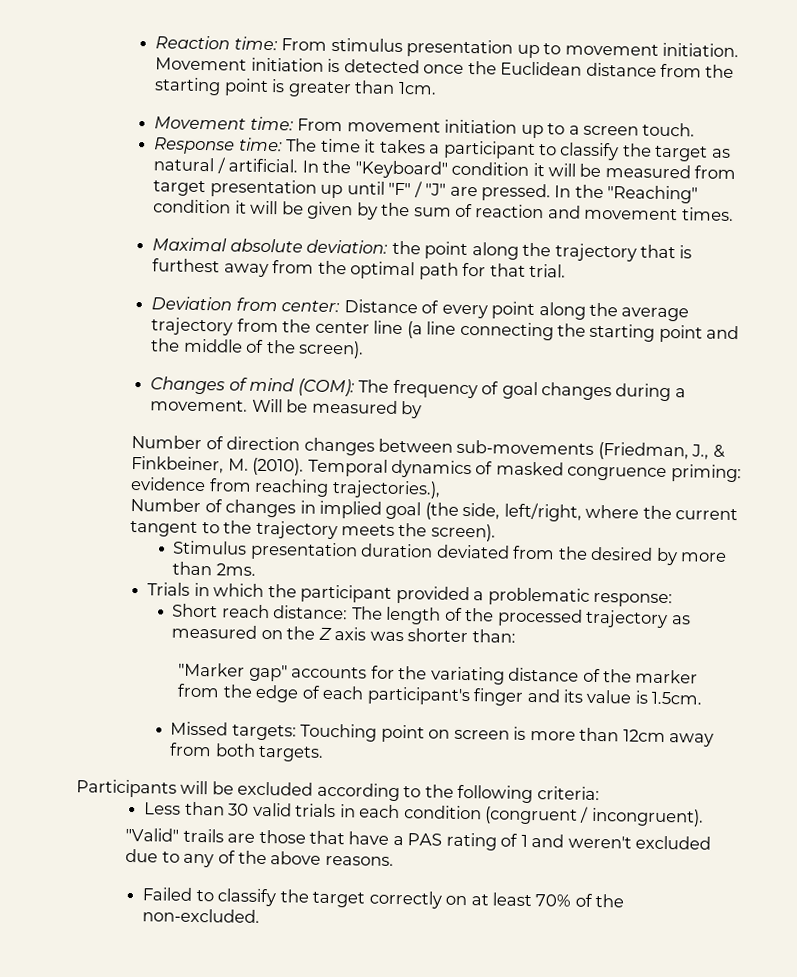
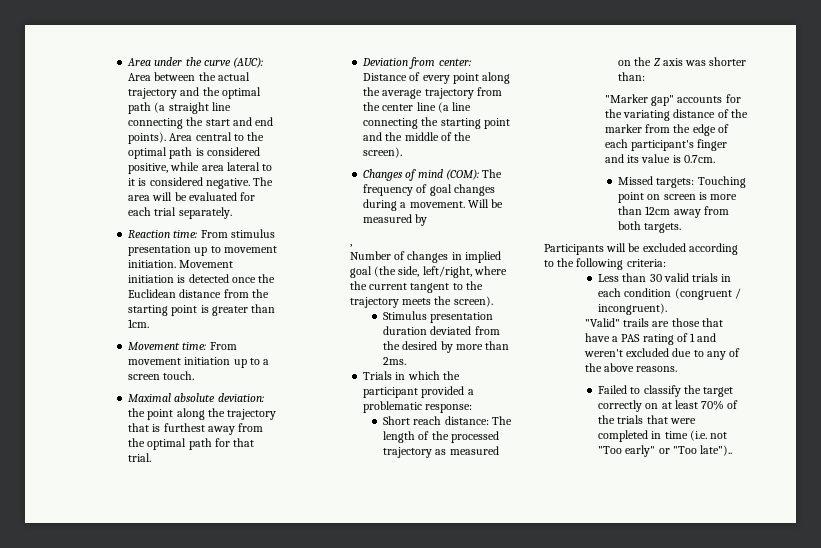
+ Area under the curve (AUC): Area between the actual trajectory and the optimal path (a straight line connecting the start and end points). Area central to the optimal path is considered positive, while area lateral to it is considered negative. The area will be evaluated for each trial separately.
- Response time: The time it takes a participant to classify the target as natural / artificial. In the "Keyboard" condition it will be measured from target presentation up until "F" / "J" are pressed. In the "Reaching" condition it will be given by the sum of reaction and movement times.
- Number of direction changes between sub-movements (Friedman, J., & Finkbeiner, M. (2010). Temporal dynamics of masked congruence priming: evidence from reaching trajectories.),
+ ,
- "Marker gap" accounts for the variating distance of the marker from the edge of each participant's finger and its value is 1.5cm.
+ "Marker gap" accounts for the variating distance of the marker from the edge of each participant's finger and its value is 0.7cm.
- Failed to classify the target correctly on at least 70% of the non-excluded.
+ Failed to classify the target correctly on at least 70% of the trials that were completed in time (i.e. not "Too early" or "Too late")..

